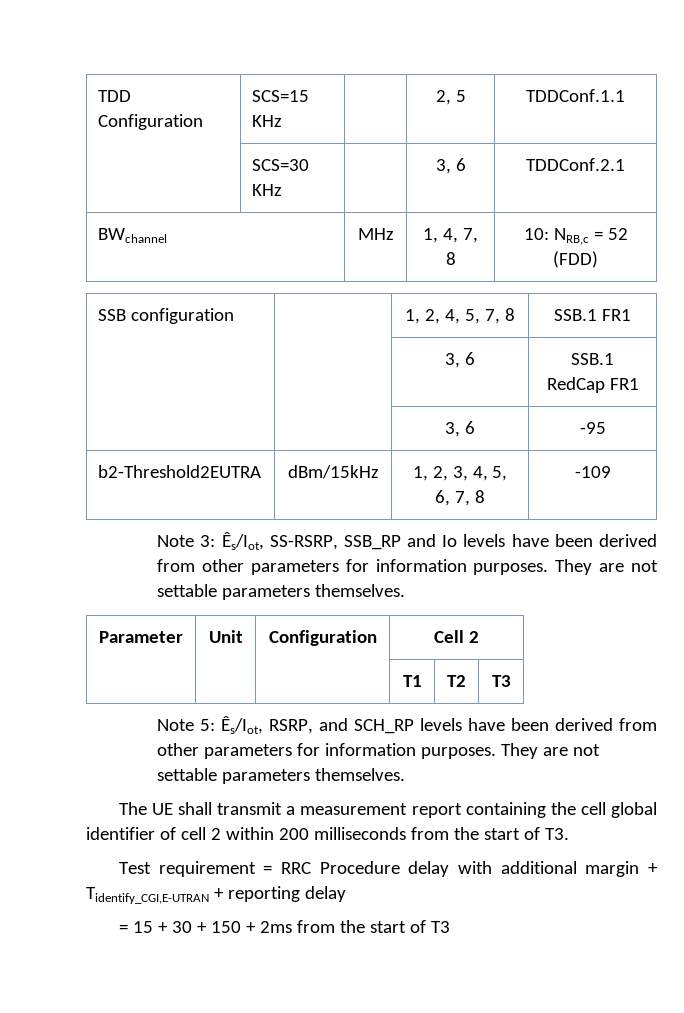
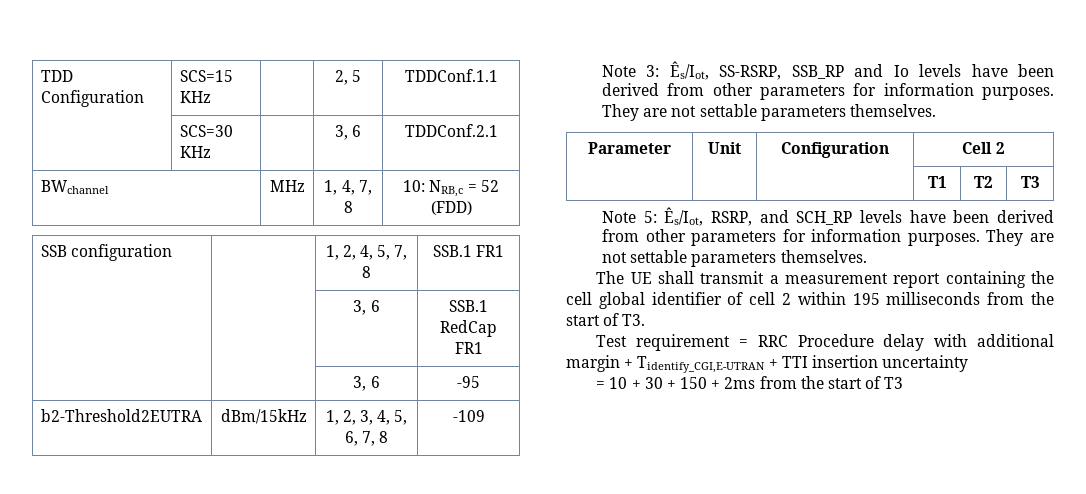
- The UE shall transmit a measurement report containing the cell global identifier of cell 2 within 200 milliseconds from the start of T3.
+ The UE shall transmit a measurement report containing the cell global identifier of cell 2 within 195 milliseconds from the start of T3.
- Test requirement = RRC Procedure delay with additional margin + Tidentify_CGI,E-UTRAN + reporting delay
- = 15 + 30 + 150 + 2ms from the start of T3
+ Test requirement = RRC Procedure delay with additional margin + Tidentify_CGI,E-UTRAN + TTI insertion uncertainty
+ = 10 + 30 + 150 + 2ms from the start of T3

